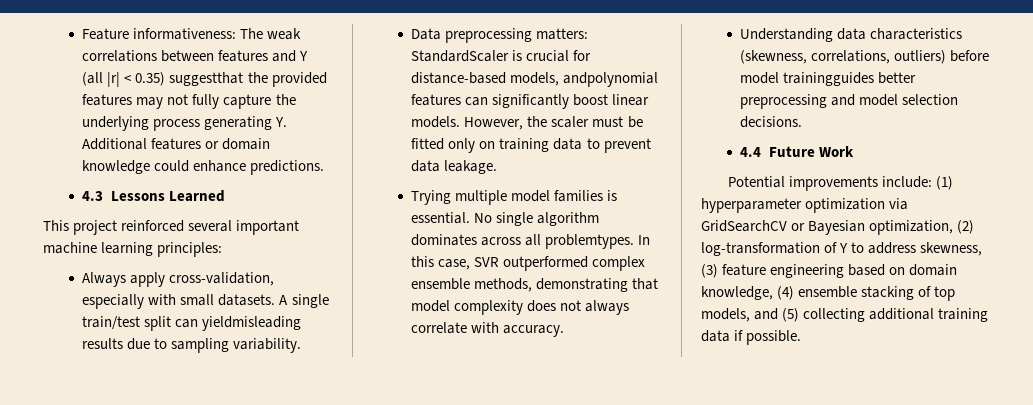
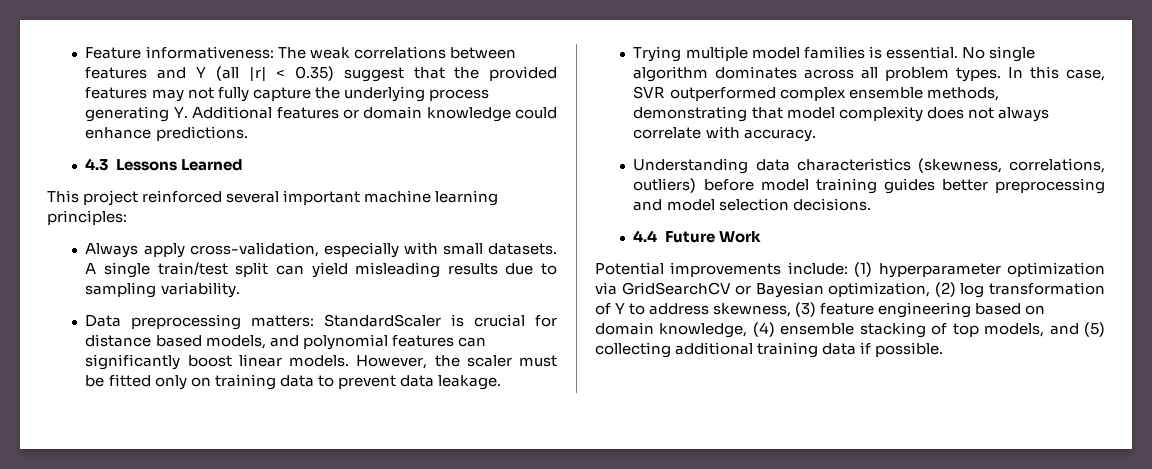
- Feature informativeness: The weak correlations between features and Y (all |r| < 0.35) suggestthat the provided features may not fully capture the underlying process generating Y. Additional features or domain knowledge could enhance predictions.
+ Feature informativeness: The weak correlations between features and Y (all |r| < 0.35) suggest that the provided features may not fully capture the underlying process generating Y. Additional features or domain knowledge could enhance predictions.
- A single train/test split can yieldmisleading results due to sampling variability.
+ A single train/test split can yield misleading results due to sampling variability.
- Data preprocessing matters: StandardScaler is crucial for distance-based models, andpolynomial features can significantly boost linear models.
+ Data preprocessing matters: StandardScaler is crucial for distance based models, and polynomial features can significantly boost linear models.
- No single algorithm dominates across all problemtypes.
+ No single algorithm dominates across all problem types.
- Understanding data characteristics (skewness, correlations, outliers) before model trainingguides better preprocessing and model selection decisions.
+ Understanding data characteristics (skewness, correlations, outliers) before model training guides better preprocessing and model selection decisions.
- Potential improvements include: (1) hyperparameter optimization via GridSearchCV or Bayesian optimization, (2) log-transformation of Y to address skewness, (3) feature engineering based on domain knowledge, (4) ensemble stacking of top models, and (5) collecting additional training data if possible.
+ Potential improvements include: (1) hyperparameter optimization via GridSearchCV or Bayesian optimization, (2) log transformation of Y to address skewness, (3) feature engineering based on domain knowledge, (4) ensemble stacking of top models, and (5) collecting additional training data if possible.

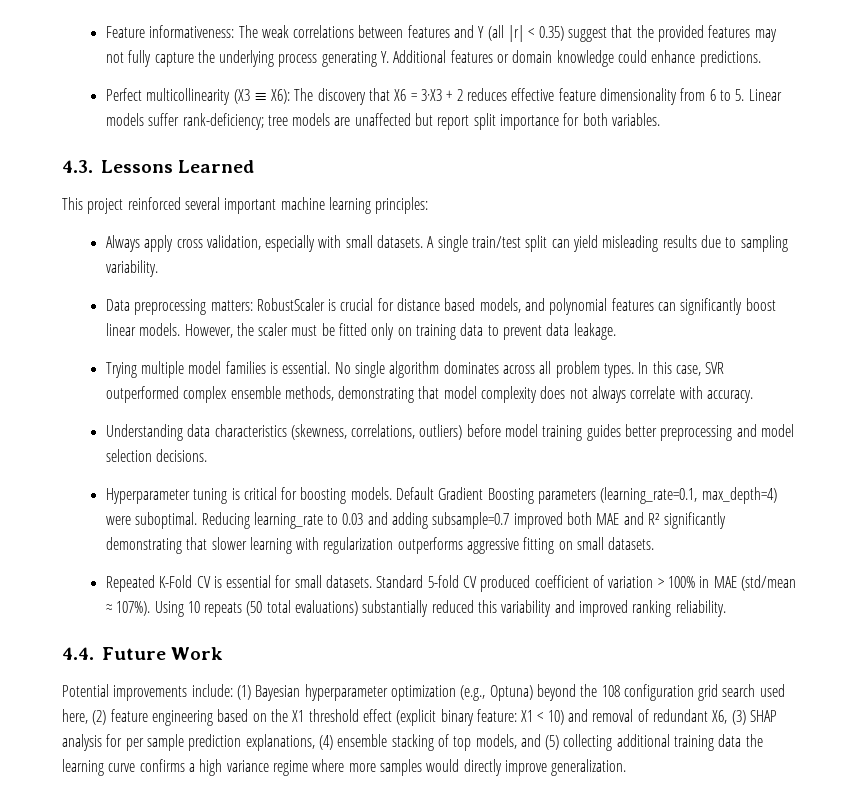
- 4.3 Lessons Learned
+ Perfect multicollinearity (X3 ≡ X6): The discovery that X6 = 3·X3 + 2 reduces effective feature dimensionality from 6 to 5. Linear models suffer rank-deficiency; tree models are unaffected but report split importance for both variables.
+ 4.3. Lessons Learned
- Always apply cross-validation, especially with small datasets.
+ Always apply cross validation, especially with small datasets.
- Data preprocessing matters: StandardScaler is crucial for distance based models, and polynomial features can significantly boost linear models.
+ Data preprocessing matters: RobustScaler is crucial for distance based models, and polynomial features can significantly boost linear models.
- 4.4 Future Work
+ Hyperparameter tuning is critical for boosting models. Default Gradient Boosting parameters (learning_rate=0.1, max_depth=4) were suboptimal. Reducing learning_rate to 0.03 and adding subsample=0.7 improved both MAE and R² significantly demonstrating that slower learning with regularization outperforms aggressive fitting on small datasets.
+ Repeated K-Fold CV is essential for small datasets. Standard 5-fold CV produced coefficient of variation > 100% in MAE (std/mean ≈ 107%). Using 10 repeats (50 total evaluations) substantially reduced this variability and improved ranking reliability.
+ 4.4. Future Work
- Potential improvements include: (1) hyperparameter optimization via GridSearchCV or Bayesian optimization, (2) log transformation of Y to address skewness, (3) feature engineering based on domain knowledge, (4) ensemble stacking of top models, and (5) collecting additional training data if possible.
+ Potential improvements include: (1) Bayesian hyperparameter optimization (e.g., Optuna) beyond the 108 configuration grid search used here, (2) feature engineering based on the X1 threshold effect (explicit binary feature: X1 < 10) and removal of redundant X6, (3) SHAP analysis for per sample prediction explanations, (4) ensemble stacking of top models, and (5) collecting additional training data the learning curve confirms a high variance regime where more samples would directly improve generalization.

